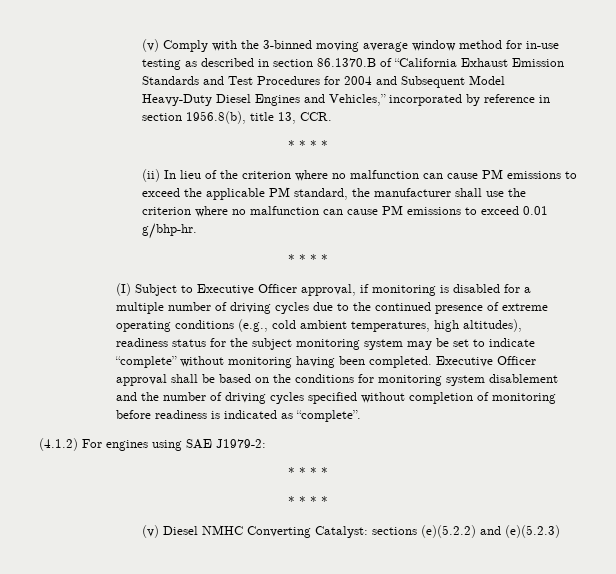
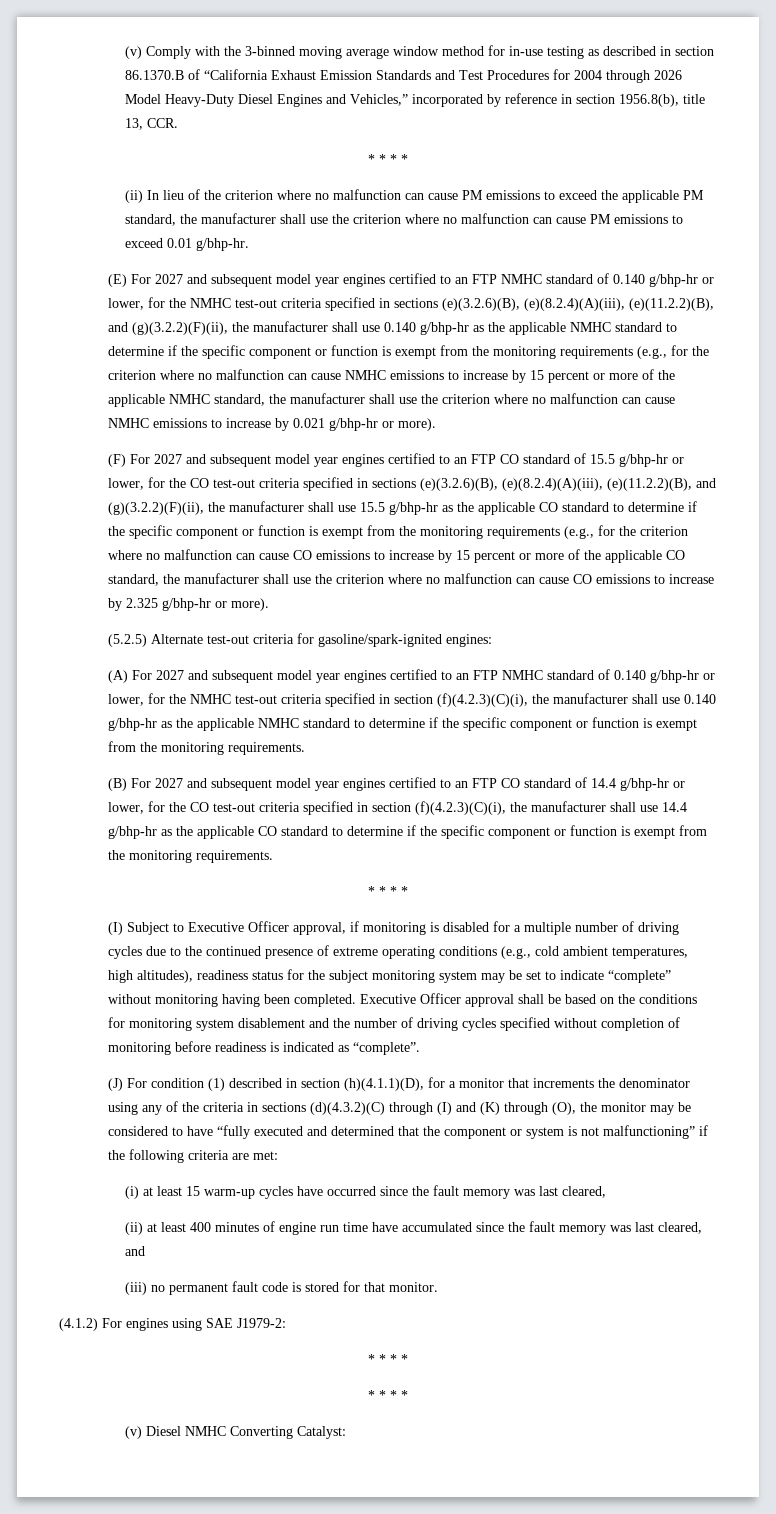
- (v) Comply with the 3-binned moving average window method for in-use testing as described in section 86.1370.B of “California Exhaust Emission Standards and Test Procedures for 2004 and Subsequent Model Heavy-Duty Diesel Engines and Vehicles,” incorporated by reference in section 1956.8(b), title 13, CCR.
+ (v) Comply with the 3-binned moving average window method for in-use testing as described in section 86.1370.B of “California Exhaust Emission Standards and Test Procedures for 2004 through 2026 Model Heavy-Duty Diesel Engines and Vehicles,” incorporated by reference in section 1956.8(b), title 13, CCR.
+ (E) For 2027 and subsequent model year engines certified to an FTP NMHC standard of 0.140 g/bhp-hr or lower, for the NMHC test-out criteria specified in sections (e)(3.2.6)(B), (e)(8.2.4)(A)(iii), (e)(11.2.2)(B), and (g)(3.2.2)(F)(ii), the manufacturer shall use 0.140 g/bhp-hr as the applicable NMHC standard to determine if the specific component or function is exempt from the monitoring requirements (e.g., for the criterion where no malfunction can cause NMHC emissions to increase by 15 percent or more of the applicable NMHC standard, the manufacturer shall use the criterion where no malfunction can cause NMHC emissions to increase by 0.021 g/bhp-hr or more).
+ (F) For 2027 and subsequent model year engines certified to an FTP CO standard of 15.5 g/bhp-hr or lower, for the CO test-out criteria specified in sections (e)(3.2.6)(B), (e)(8.2.4)(A)(iii), (e)(11.2.2)(B), and (g)(3.2.2)(F)(ii), the manufacturer shall use 15.5 g/bhp-hr as the applicable CO standard to determine if the specific component or function is exempt from the monitoring requirements (e.g., for the criterion where no malfunction can cause CO emissions to increase by 15 percent or more of the applicable CO standard, the manufacturer shall use the criterion where no malfunction can cause CO emissions to increase by 2.325 g/bhp-hr or more).
+ (5.2.5) Alternate test-out criteria for gasoline/spark-ignited engines:
+ (A) For 2027 and subsequent model year engines certified to an FTP NMHC standard of 0.140 g/bhp-hr or lower, for the NMHC test-out criteria specified in section (f)(4.2.3)(C)(i), the manufacturer shall use 0.140 g/bhp-hr as the applicable NMHC standard to determine if the specific component or function is exempt from the monitoring requirements.
+ (B) For 2027 and subsequent model year engines certified to an FTP CO standard of 14.4 g/bhp-hr or lower, for the CO test-out criteria specified in section (f)(4.2.3)(C)(i), the manufacturer shall use 14.4 g/bhp-hr as the applicable CO standard to determine if the specific component or function is exempt from the monitoring requirements.
+ (J) For condition (1) described in section (h)(4.1.1)(D), for a monitor that increments the denominator using any of the criteria in sections (d)(4.3.2)(C) through (I) and (K) through (O), the monitor may be considered to have “fully executed and determined that the component or system is not malfunctioning” if the following criteria are met:
+ (i) at least 15 warm-up cycles have occurred since the fault memory was last cleared,
+ (ii) at least 400 minutes of engine run time have accumulated since the fault memory was last cleared, and
+ (iii) no permanent fault code is stored for that monitor.
- (v) Diesel NMHC Converting Catalyst: sections (e)(5.2.2) and (e)(5.2.3)
+ (v) Diesel NMHC Converting Catalyst:

